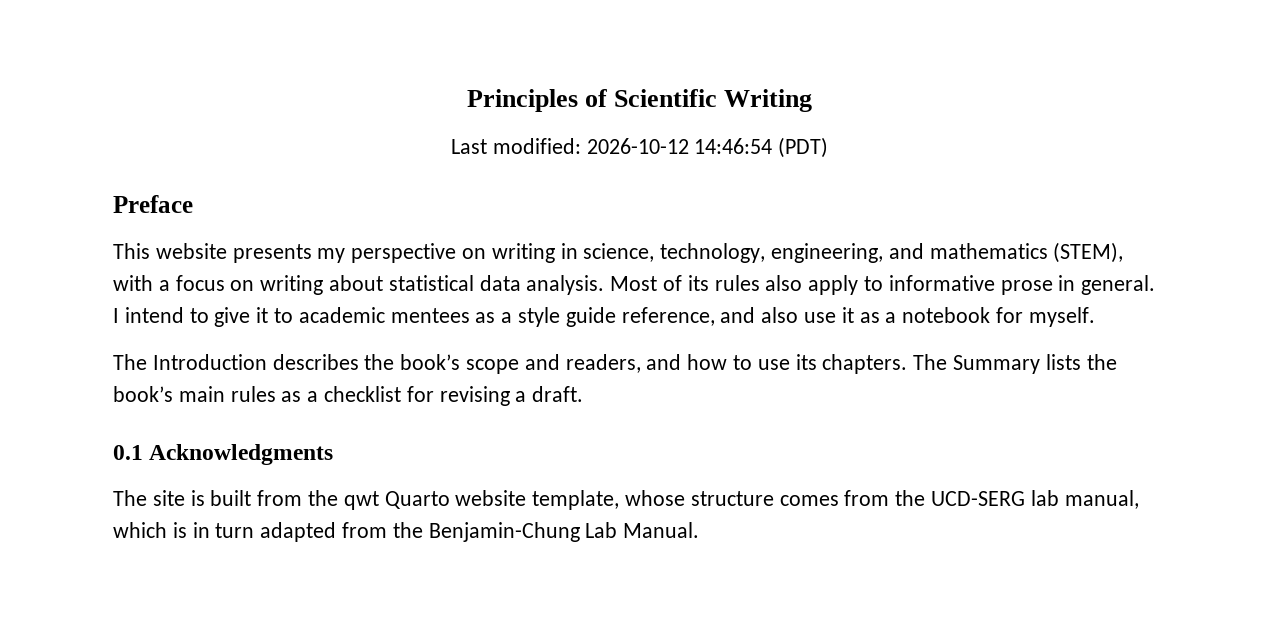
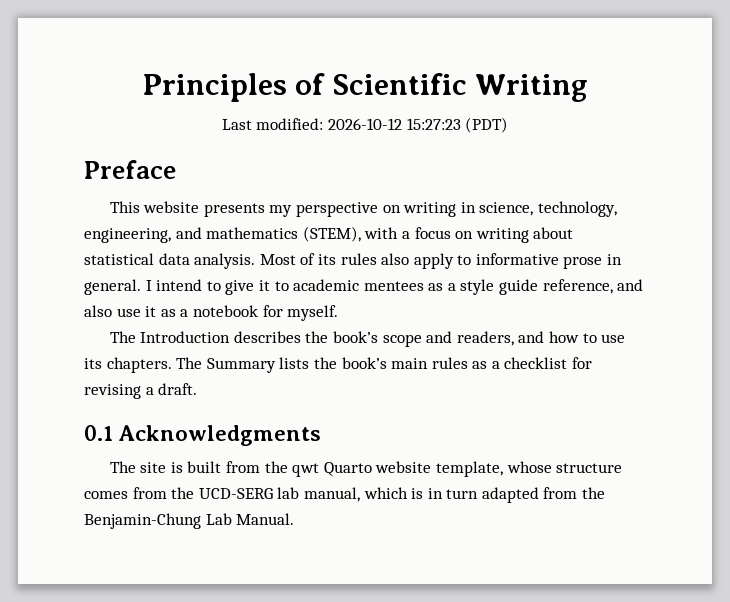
- Last modified: 2026-10-12 14:46:54 (PDT)
+ Last modified: 2026-10-12 15:27:23 (PDT)

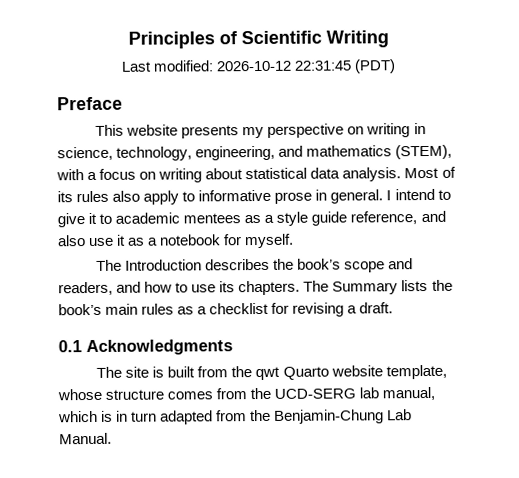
- Last modified: 2026-10-12 15:27:23 (PDT)
+ Last modified: 2026-10-12 22:31:45 (PDT)

